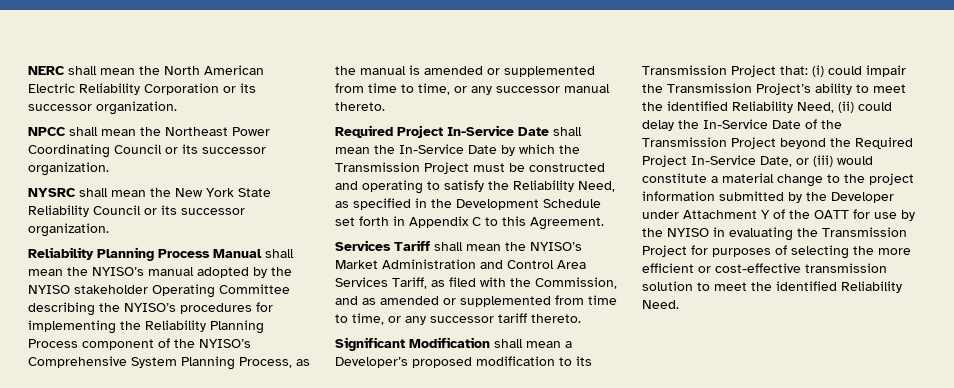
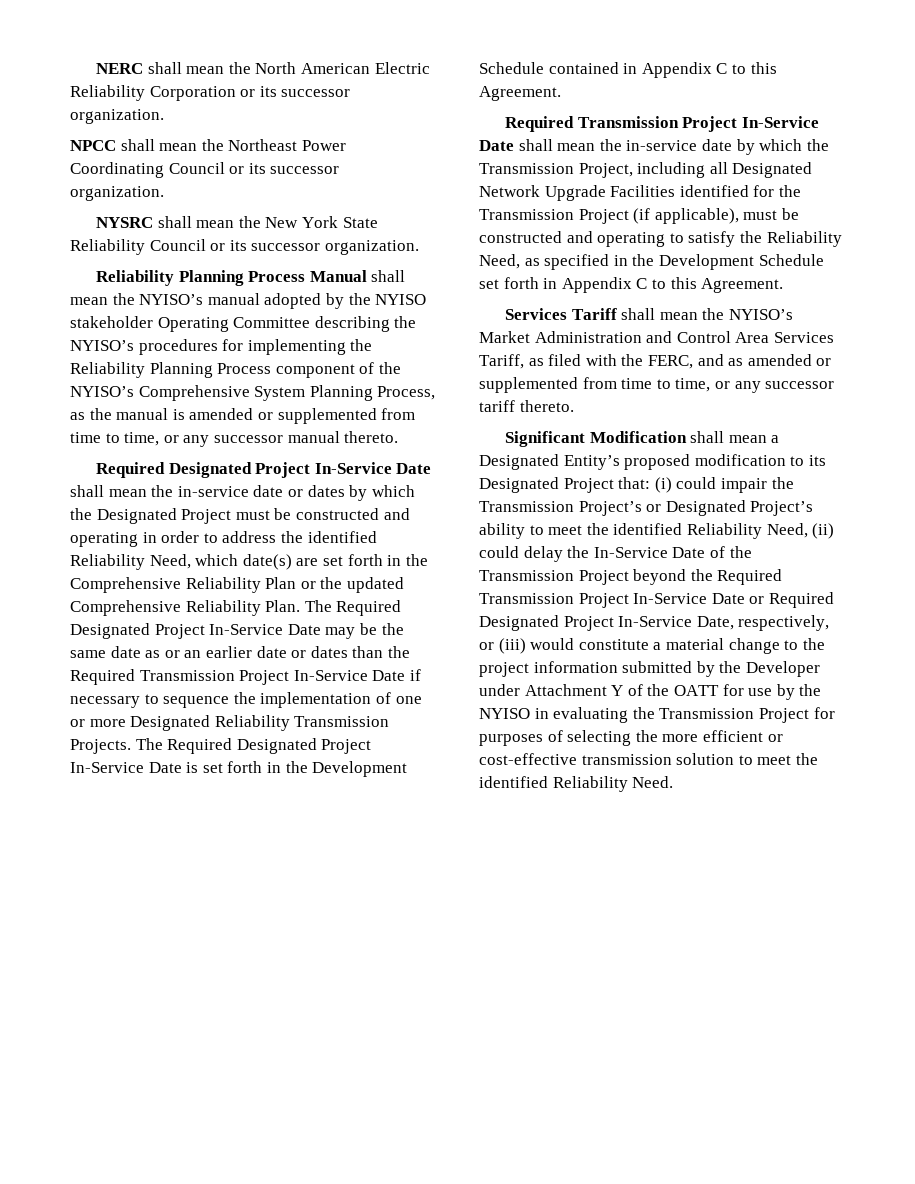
- Required Project In-Service Date shall mean the In-Service Date by which the Transmission Project must be constructed and operating to satisfy the Reliability Need, as specified in the Development Schedule set forth in Appendix C to this Agreement.
+ Required Designated Project In-Service Date shall mean the in-service date or dates by which the Designated Project must be constructed and operating in order to address the identified Reliability Need, which date(s) are set forth in the Comprehensive Reliability Plan or the updated Comprehensive Reliability Plan. The Required Designated Project In-Service Date may be the same date as or an earlier date or dates than the Required Transmission Project In-Service Date if necessary to sequence the implementation of one or more Designated Reliability Transmission Projects. The Required Designated Project In-Service Date is set forth in the Development Schedule contained in Appendix C to this Agreement.
+ Required Transmission Project In-Service Date shall mean the in-service date by which the Transmission Project, including all Designated Network Upgrade Facilities identified for the Transmission Project (if applicable), must be constructed and operating to satisfy the Reliability Need, as specified in the Development Schedule set forth in Appendix C to this Agreement.
- Services Tariff shall mean the NYISO’s Market Administration and Control Area Services Tariff, as filed with the Commission, and as amended or supplemented from time to time, or any successor tariff thereto.
+ Services Tariff shall mean the NYISO’s Market Administration and Control Area Services Tariff, as filed with the FERC, and as amended or supplemented from time to time, or any successor tariff thereto.
- Significant Modification shall mean a Developer’s proposed modification to its Transmission Project that:
+ Significant Modification shall mean a Designated Entity’s proposed modification to its Designated Project that:
- (i) could impair the Transmission Project’s ability to meet the identified Reliability Need, (ii) could delay the In-Service Date of the Transmission Project beyond the Required Project In-Service Date, or (iii) would constitute a material change to the project information submitted by the Developer under Attachment Y of the OATT for use by the NYISO in evaluating the Transmission Project for purposes of selecting the more efficient or cost-effective transmission solution to meet the identified Reliability Need.
+ (i) could impair the Transmission Project’s or Designated Project’s ability to meet the identified Reliability Need, (ii) could delay the In-Service Date of the Transmission Project beyond the Required Transmission Project In-Service Date or Required Designated Project In-Service Date, respectively, or (iii) would constitute a material change to the project information submitted by the Developer under Attachment Y of the OATT for use by the NYISO in evaluating the Transmission Project for purposes of selecting the more efficient or cost-effective transmission solution to meet the identified Reliability Need.

